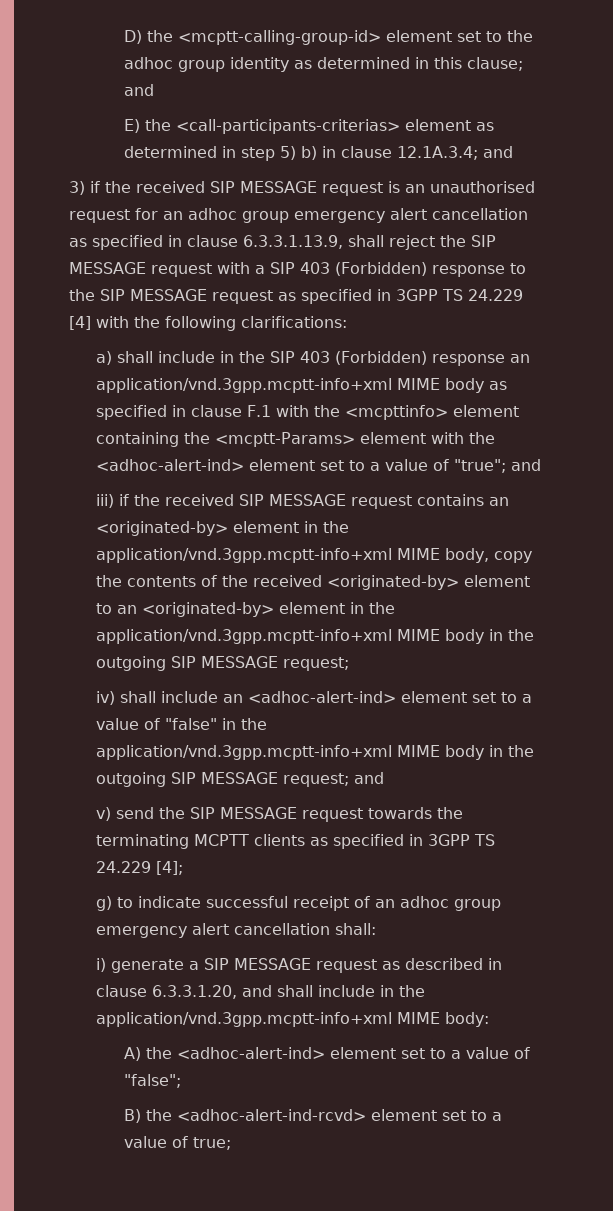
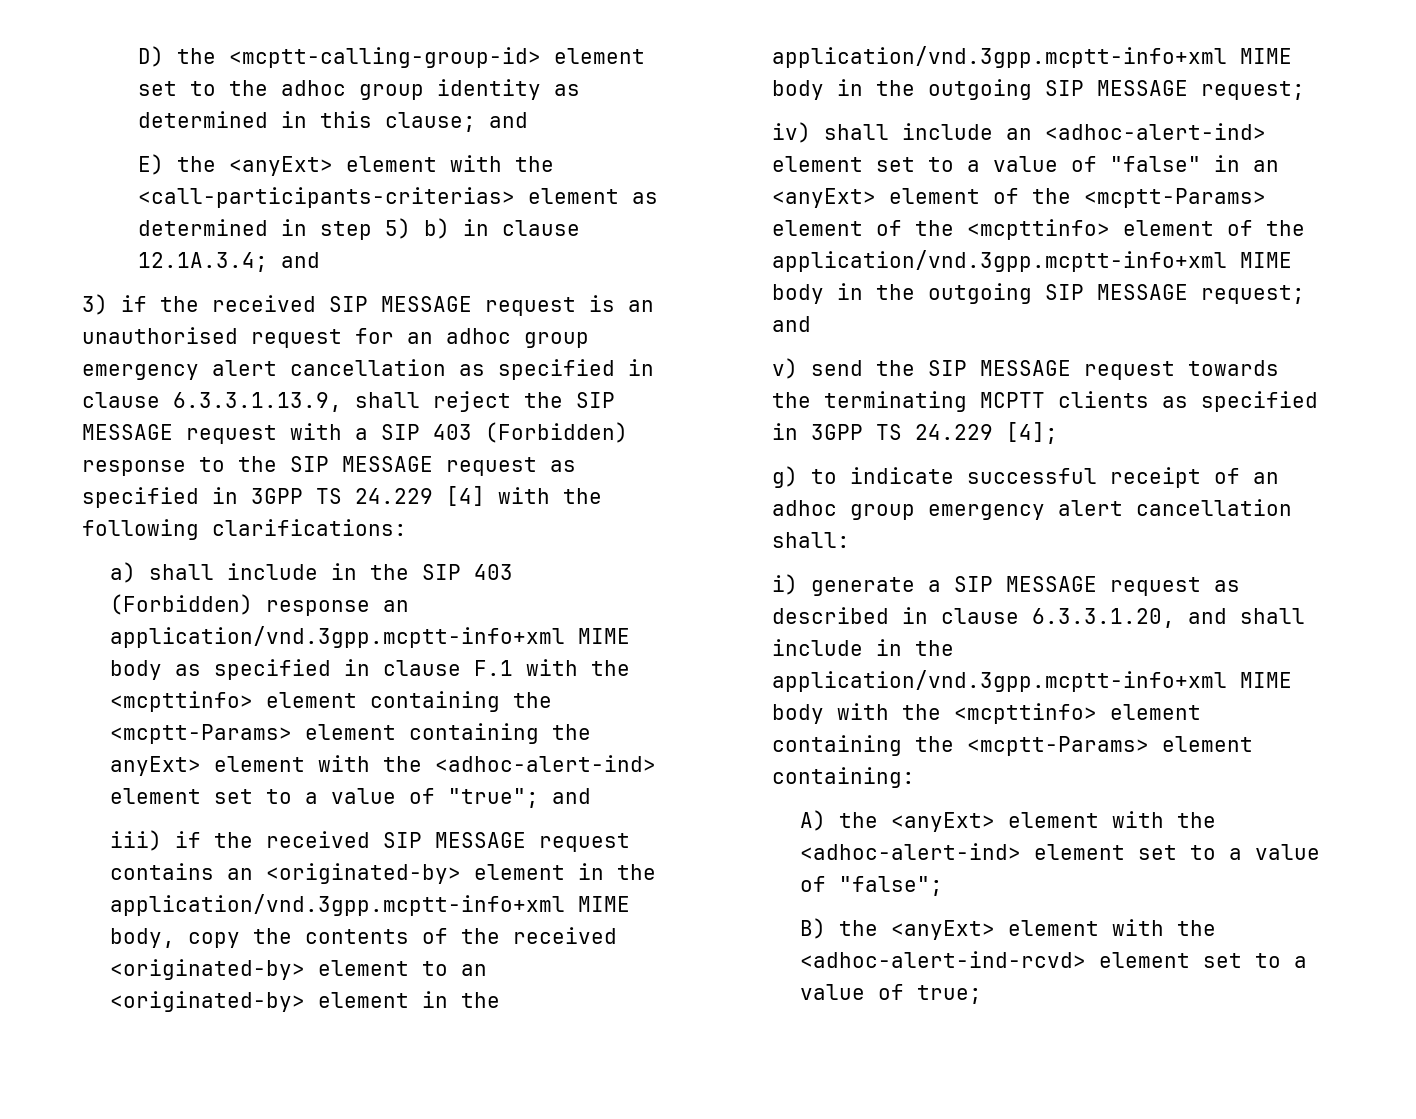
- E) the <call-participants-criterias> element as determined in step 5) b) in clause 12.1A.3.4; and
+ E) the <anyExt> element with the <call-participants-criterias> element as determined in step 5) b) in clause 12.1A.3.4; and
- a) shall include in the SIP 403 (Forbidden) response an application/vnd.3gpp.mcptt-info+xml MIME body as specified in clause F.1 with the <mcpttinfo> element containing the <mcptt-Params> element with the <adhoc-alert-ind> element set to a value of "true"; and
+ a) shall include in the SIP 403 (Forbidden) response an application/vnd.3gpp.mcptt-info+xml MIME body as specified in clause F.1 with the <mcpttinfo> element containing the <mcptt-Params> element containing the anyExt> element with the <adhoc-alert-ind> element set to a value of "true"; and
- iv) shall include an <adhoc-alert-ind> element set to a value of "false" in the application/vnd.3gpp.mcptt-info+xml MIME body in the outgoing SIP MESSAGE request; and
+ iv) shall include an <adhoc-alert-ind> element set to a value of "false" in an <anyExt> element of the <mcptt-Params> element of the <mcpttinfo> element of the application/vnd.3gpp.mcptt-info+xml MIME body in the outgoing SIP MESSAGE request; and
- i) generate a SIP MESSAGE request as described in clause 6.3.3.1.20, and shall include in the application/vnd.3gpp.mcptt-info+xml MIME body:
- A) the <adhoc-alert-ind> element set to a value of "false";
+ i) generate a SIP MESSAGE request as described in clause 6.3.3.1.20, and shall include in the application/vnd.3gpp.mcptt-info+xml MIME body with the <mcpttinfo> element containing the <mcptt-Params> element containing:
+ A) the <anyExt> element with the <adhoc-alert-ind> element set to a value of "false";
- B) the <adhoc-alert-ind-rcvd> element set to a value of true;
+ B) the <anyExt> element with the <adhoc-alert-ind-rcvd> element set to a value of true;

